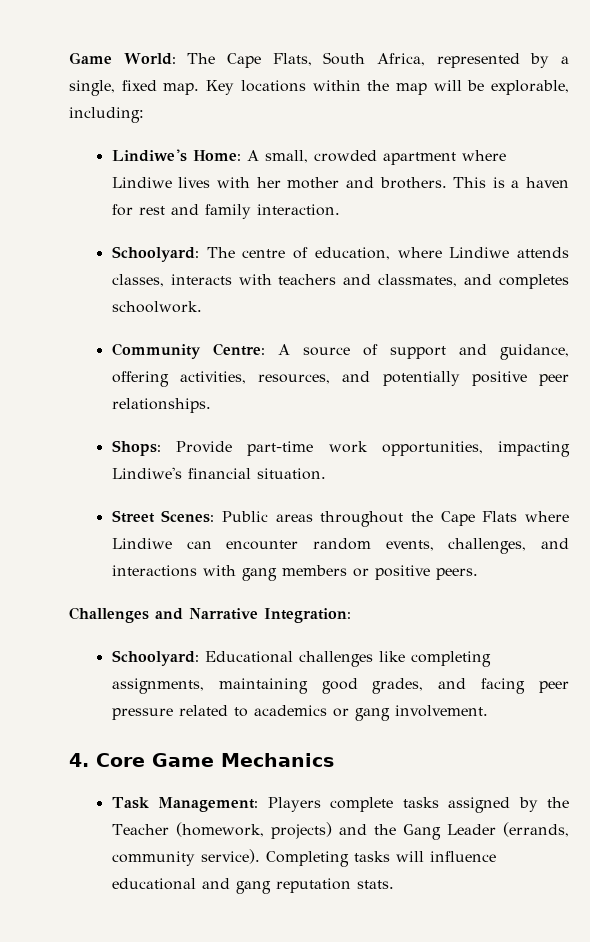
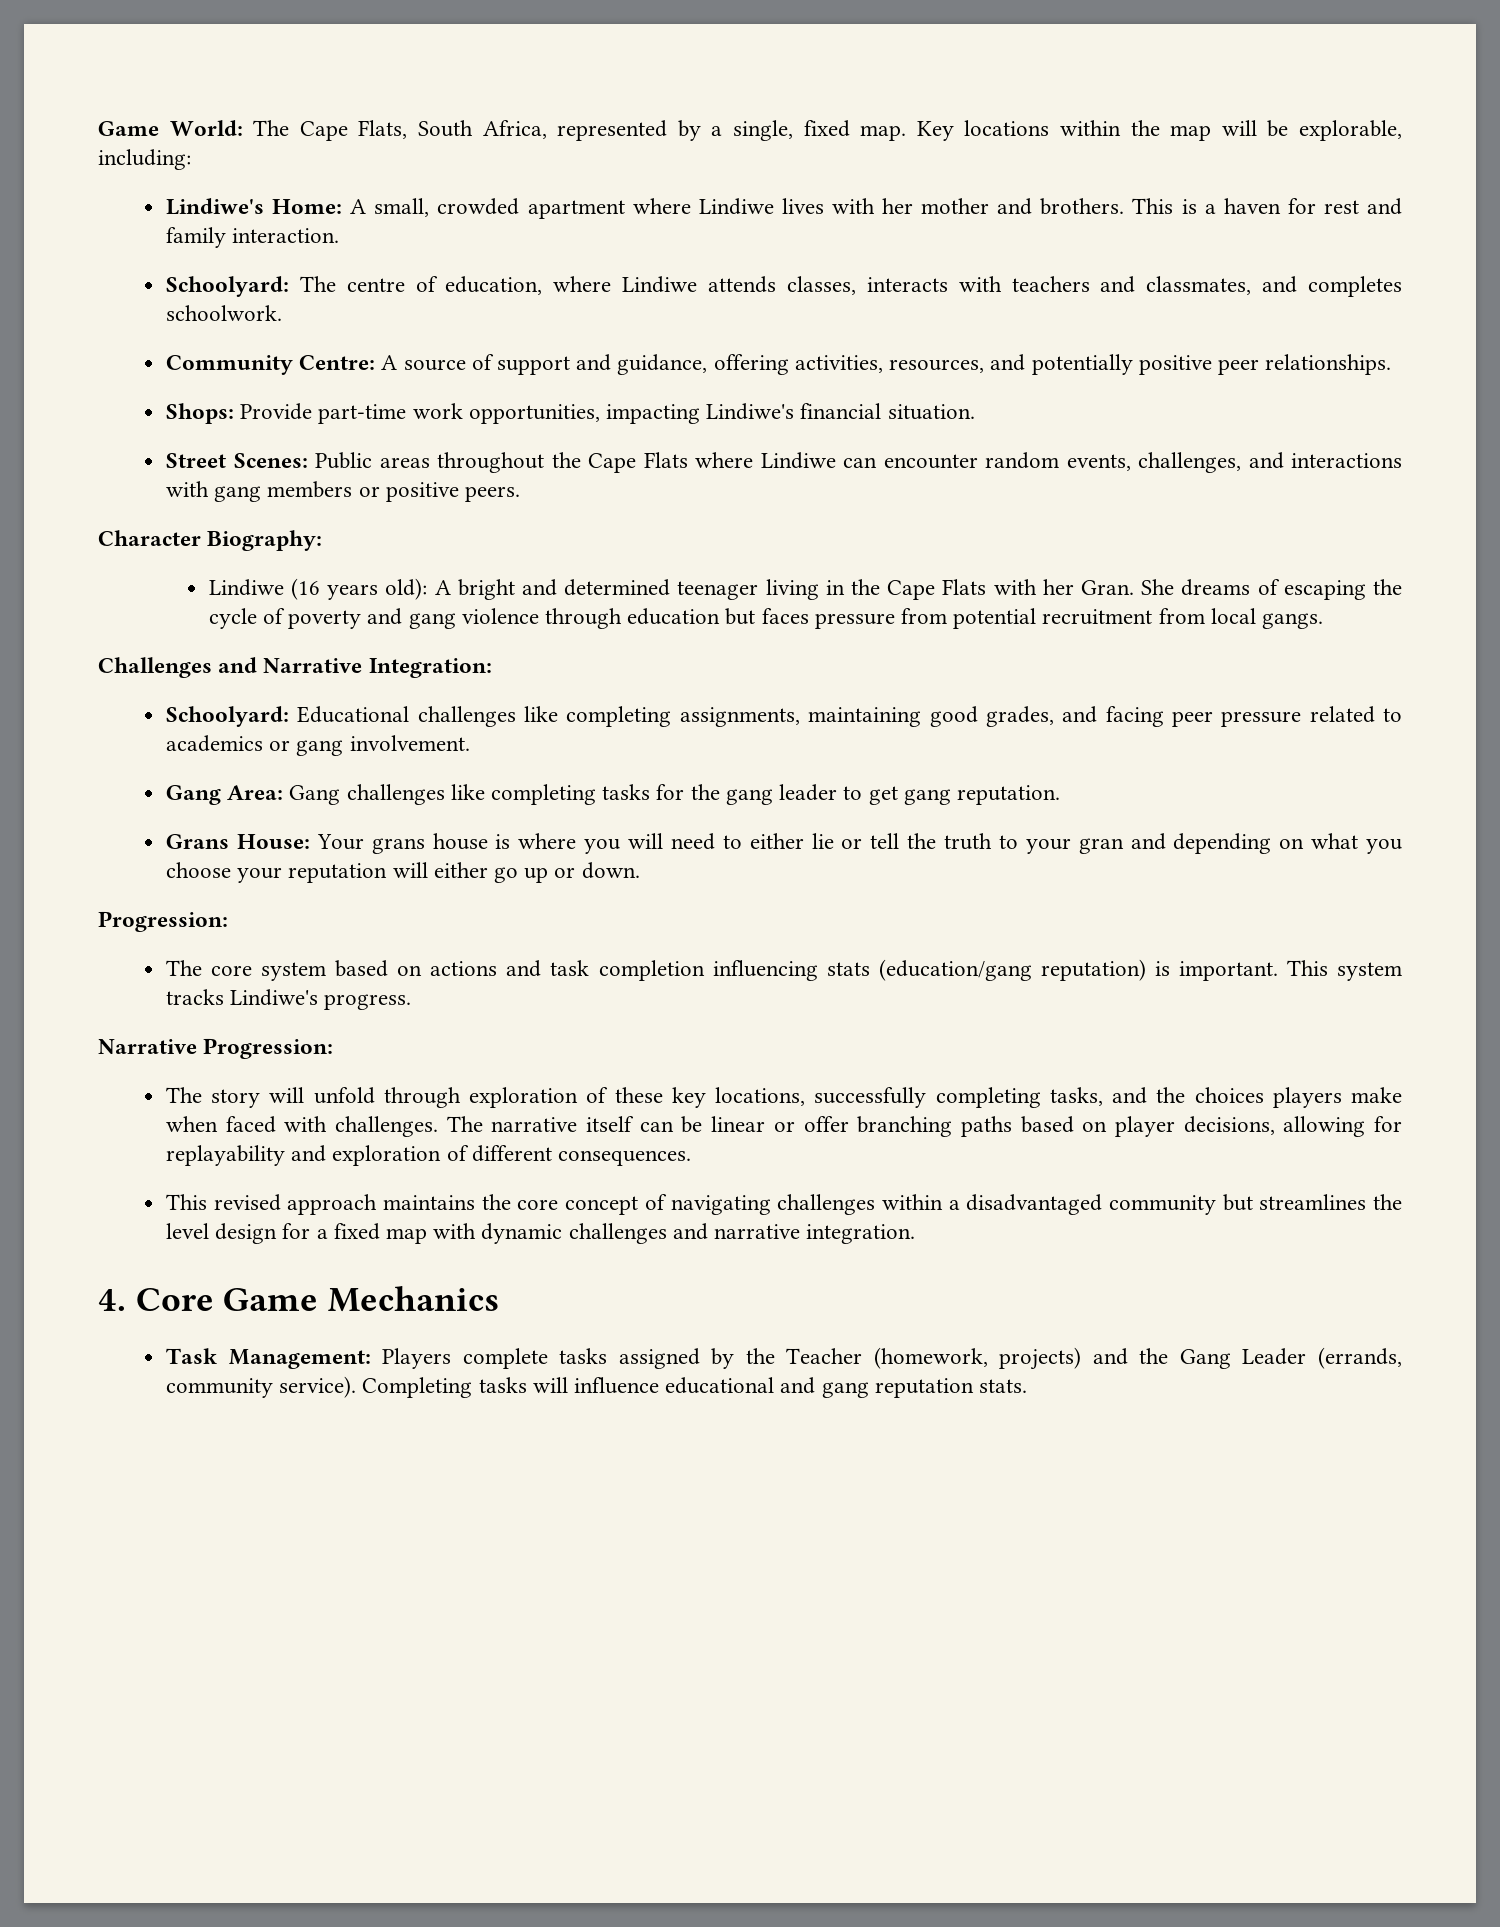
+ Character Biography:
+ Lindiwe (16 years old): A bright and determined teenager living in the Cape Flats with her Gran. She dreams of escaping the cycle of poverty and gang violence through education but faces pressure from potential recruitment from local gangs.
+ Gang Area: Gang challenges like completing tasks for the gang leader to get gang reputation.
+ Grans House: Your grans house is where you will need to either lie or tell the truth to your gran and depending on what you choose your reputation will either go up or down.
+ Progression:
+ The core system based on actions and task completion influencing stats (education/gang reputation) is important. This system tracks Lindiwe's progress.
+ Narrative Progression:
+ The story will unfold through exploration of these key locations, successfully completing tasks, and the choices players make when faced with challenges. The narrative itself can be linear or offer branching paths based on player decisions, allowing for replayability and exploration of different consequences.
+ This revised approach maintains the core concept of navigating challenges within a disadvantaged community but streamlines the level design for a fixed map with dynamic challenges and narrative integration.

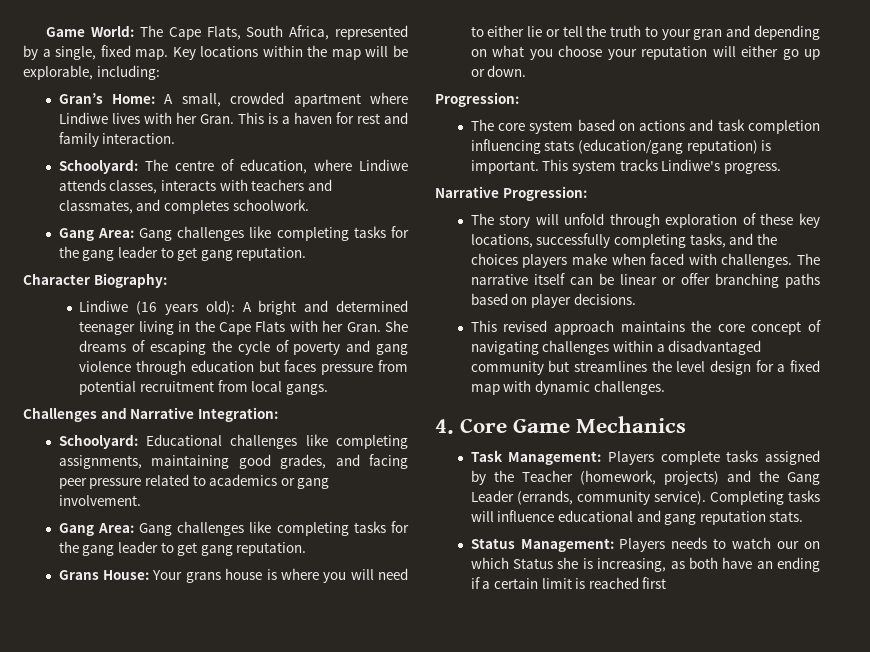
- Lindiwe's Home: A small, crowded apartment where Lindiwe lives with her mother and brothers.
+ Gran’s Home: A small, crowded apartment where Lindiwe lives with her Gran.
  Schoolyard: The centre of education, where Lindiwe attends classes, interacts with teachers and classmates, and completes schoolwork.
- Community Centre: A source of support and guidance, offering activities, resources, and potentially positive peer relationships.
- Shops: Provide part-time work opportunities, impacting Lindiwe's financial situation.
- Street Scenes: Public areas throughout the Cape Flats where Lindiwe can encounter random events, challenges, and interactions with gang members or positive peers.
+ Gang Area: Gang challenges like completing tasks for the gang leader to get gang reputation.
- The narrative itself can be linear or offer branching paths based on player decisions, allowing for replayability and exploration of different consequences.
+ The narrative itself can be linear or offer branching paths based on player decisions.
- This revised approach maintains the core concept of navigating challenges within a disadvantaged community but streamlines the level design for a fixed map with dynamic challenges and narrative integration.
+ This revised approach maintains the core concept of navigating challenges within a disadvantaged community but streamlines the level design for a fixed map with dynamic challenges.
+ Status Management: Players needs to watch our on which Status she is increasing, as both have an ending if a certain limit is reached first

